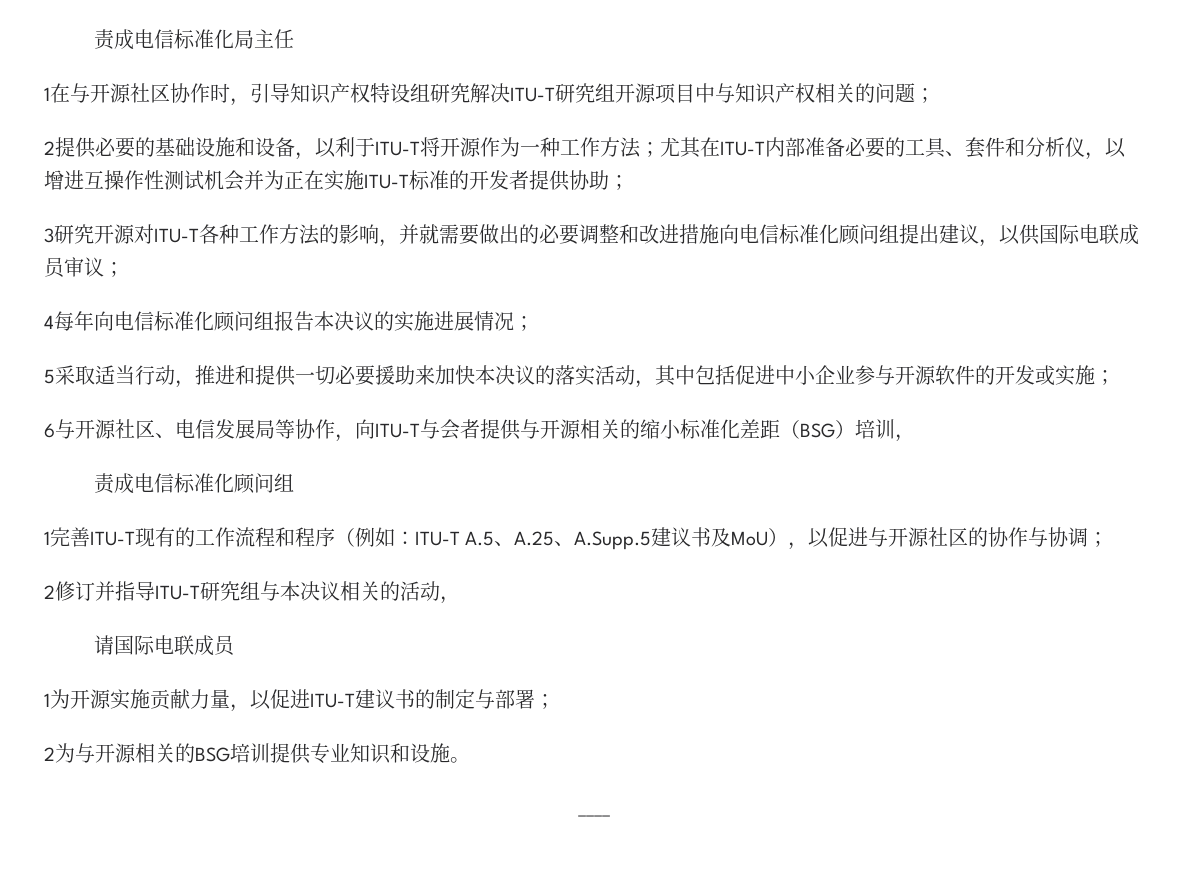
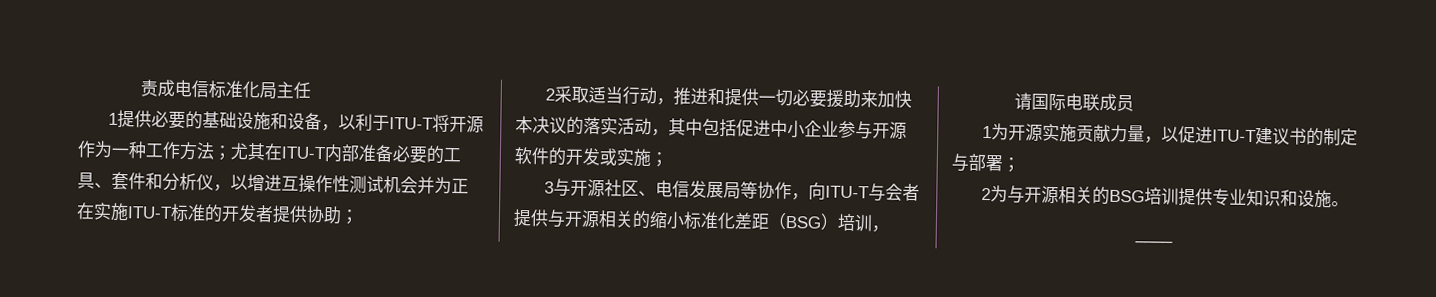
- 1在与开源社区协作时，引导知识产权特设组研究解决ITU-T研究组开源项目中与知识产权相关的问题；
- 2提供必要的基础设施和设备，以利于ITU-T将开源作为一种工作方法；尤其在ITU-T内部准备必要的工具、套件和分析仪，以增进互操作性测试机会并为正在实施ITU-T标准的开发者提供协助；
+ 1提供必要的基础设施和设备，以利于ITU-T将开源作为一种工作方法；尤其在ITU-T内部准备必要的工具、套件和分析仪，以增进互操作性测试机会并为正在实施ITU-T标准的开发者提供协助；
- 3研究开源对ITU-T各种工作方法的影响，并就需要做出的必要调整和改进措施向电信标准化顾问组提出建议，以供国际电联成员审议；
- 4每年向电信标准化顾问组报告本决议的实施进展情况；
- 5采取适当行动，推进和提供一切必要援助来加快本决议的落实活动，其中包括促进中小企业参与开源软件的开发或实施；
+ 2采取适当行动，推进和提供一切必要援助来加快本决议的落实活动，其中包括促进中小企业参与开源软件的开发或实施；
- 6与开源社区、电信发展局等协作，向ITU-T与会者提供与开源相关的缩小标准化差距（BSG）培训，
+ 3与开源社区、电信发展局等协作，向ITU-T与会者提供与开源相关的缩小标准化差距（BSG）培训，
- 责成电信标准化顾问组
- 1完善ITU-T现有的工作流程和程序（例如：ITU-T A.5、A.25、A.Supp.5建议书及MoU），以促进与开源社区的协作与协调；
- 2修订并指导ITU-T研究组与本决议相关的活动，

